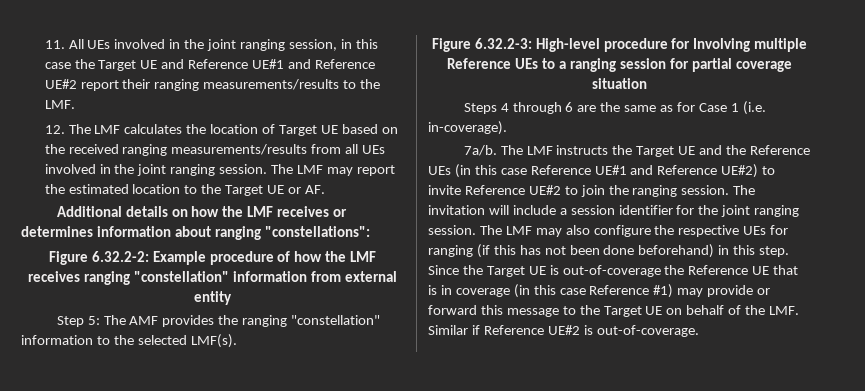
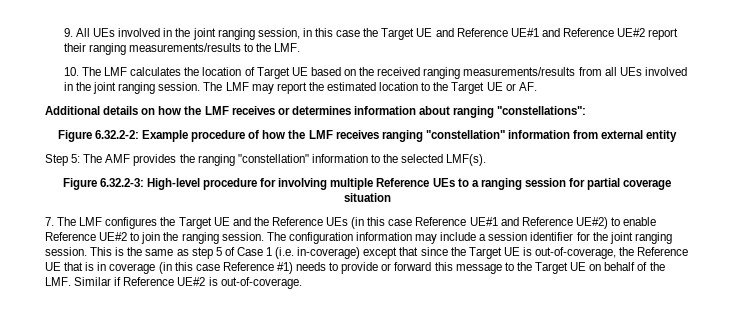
- 11. All UEs involved in the joint ranging session, in this case the Target UE and Reference UE#1 and Reference UE#2 report their ranging measurements/results to the LMF.
+ 9. All UEs involved in the joint ranging session, in this case the Target UE and Reference UE#1 and Reference UE#2 report their ranging measurements/results to the LMF.
- 12. The LMF calculates the location of Target UE based on the received ranging measurements/results from all UEs involved in the joint ranging session.
+ 10. The LMF calculates the location of Target UE based on the received ranging measurements/results from all UEs involved in the joint ranging session.
- Figure 6.32.2-3: High-level procedure for Involving multiple Reference UEs to a ranging session for partial coverage situation
+ Figure 6.32.2-3: High-level procedure for involving multiple Reference UEs to a ranging session for partial coverage situation
- Steps 4 through 6 are the same as for Case 1 (i.e. in-coverage).
- 7a/b. The LMF instructs the Target UE and the Reference UEs (in this case Reference UE#1 and Reference UE#2) to invite Reference UE#2 to join the ranging session.
+ 7. The LMF configures the Target UE and the Reference UEs (in this case Reference UE#1 and Reference UE#2) to enable Reference UE#2 to join the ranging session.
- The invitation will include a session identifier for the joint ranging session.
+ The configuration information may include a session identifier for the joint ranging session.
- The LMF may also configure the respective UEs for ranging (if this has not been done beforehand) in this step. Since the Target UE is out-of-coverage the Reference UE that is in coverage (in this case Reference #1) may provide or forward this message to the Target UE on behalf of the LMF. Similar if Reference UE#2 is out-of-coverage.
+ This is the same as step 5 of Case 1 (i.e. in-coverage) except that since the Target UE is out-of-coverage, the Reference UE that is in coverage (in this case Reference #1) needs to provide or forward this message to the Target UE on behalf of the LMF. Similar if Reference UE#2 is out-of-coverage.

